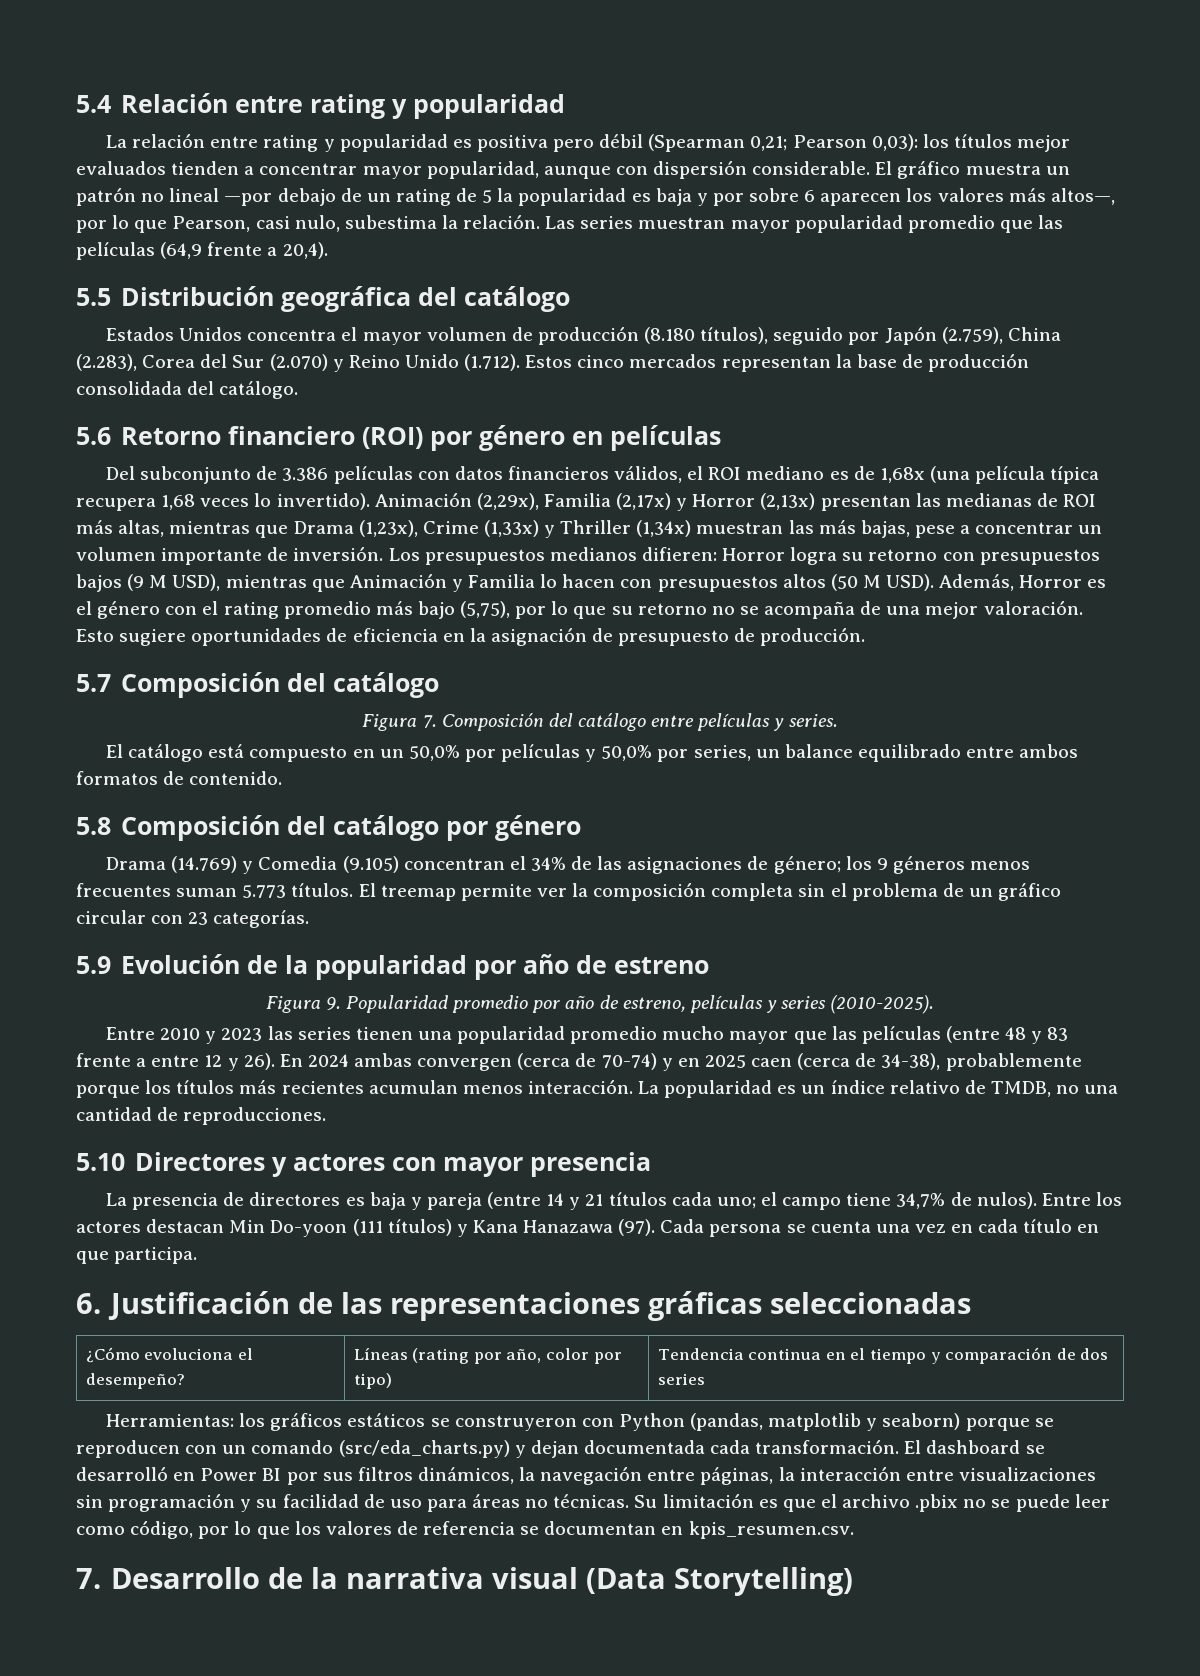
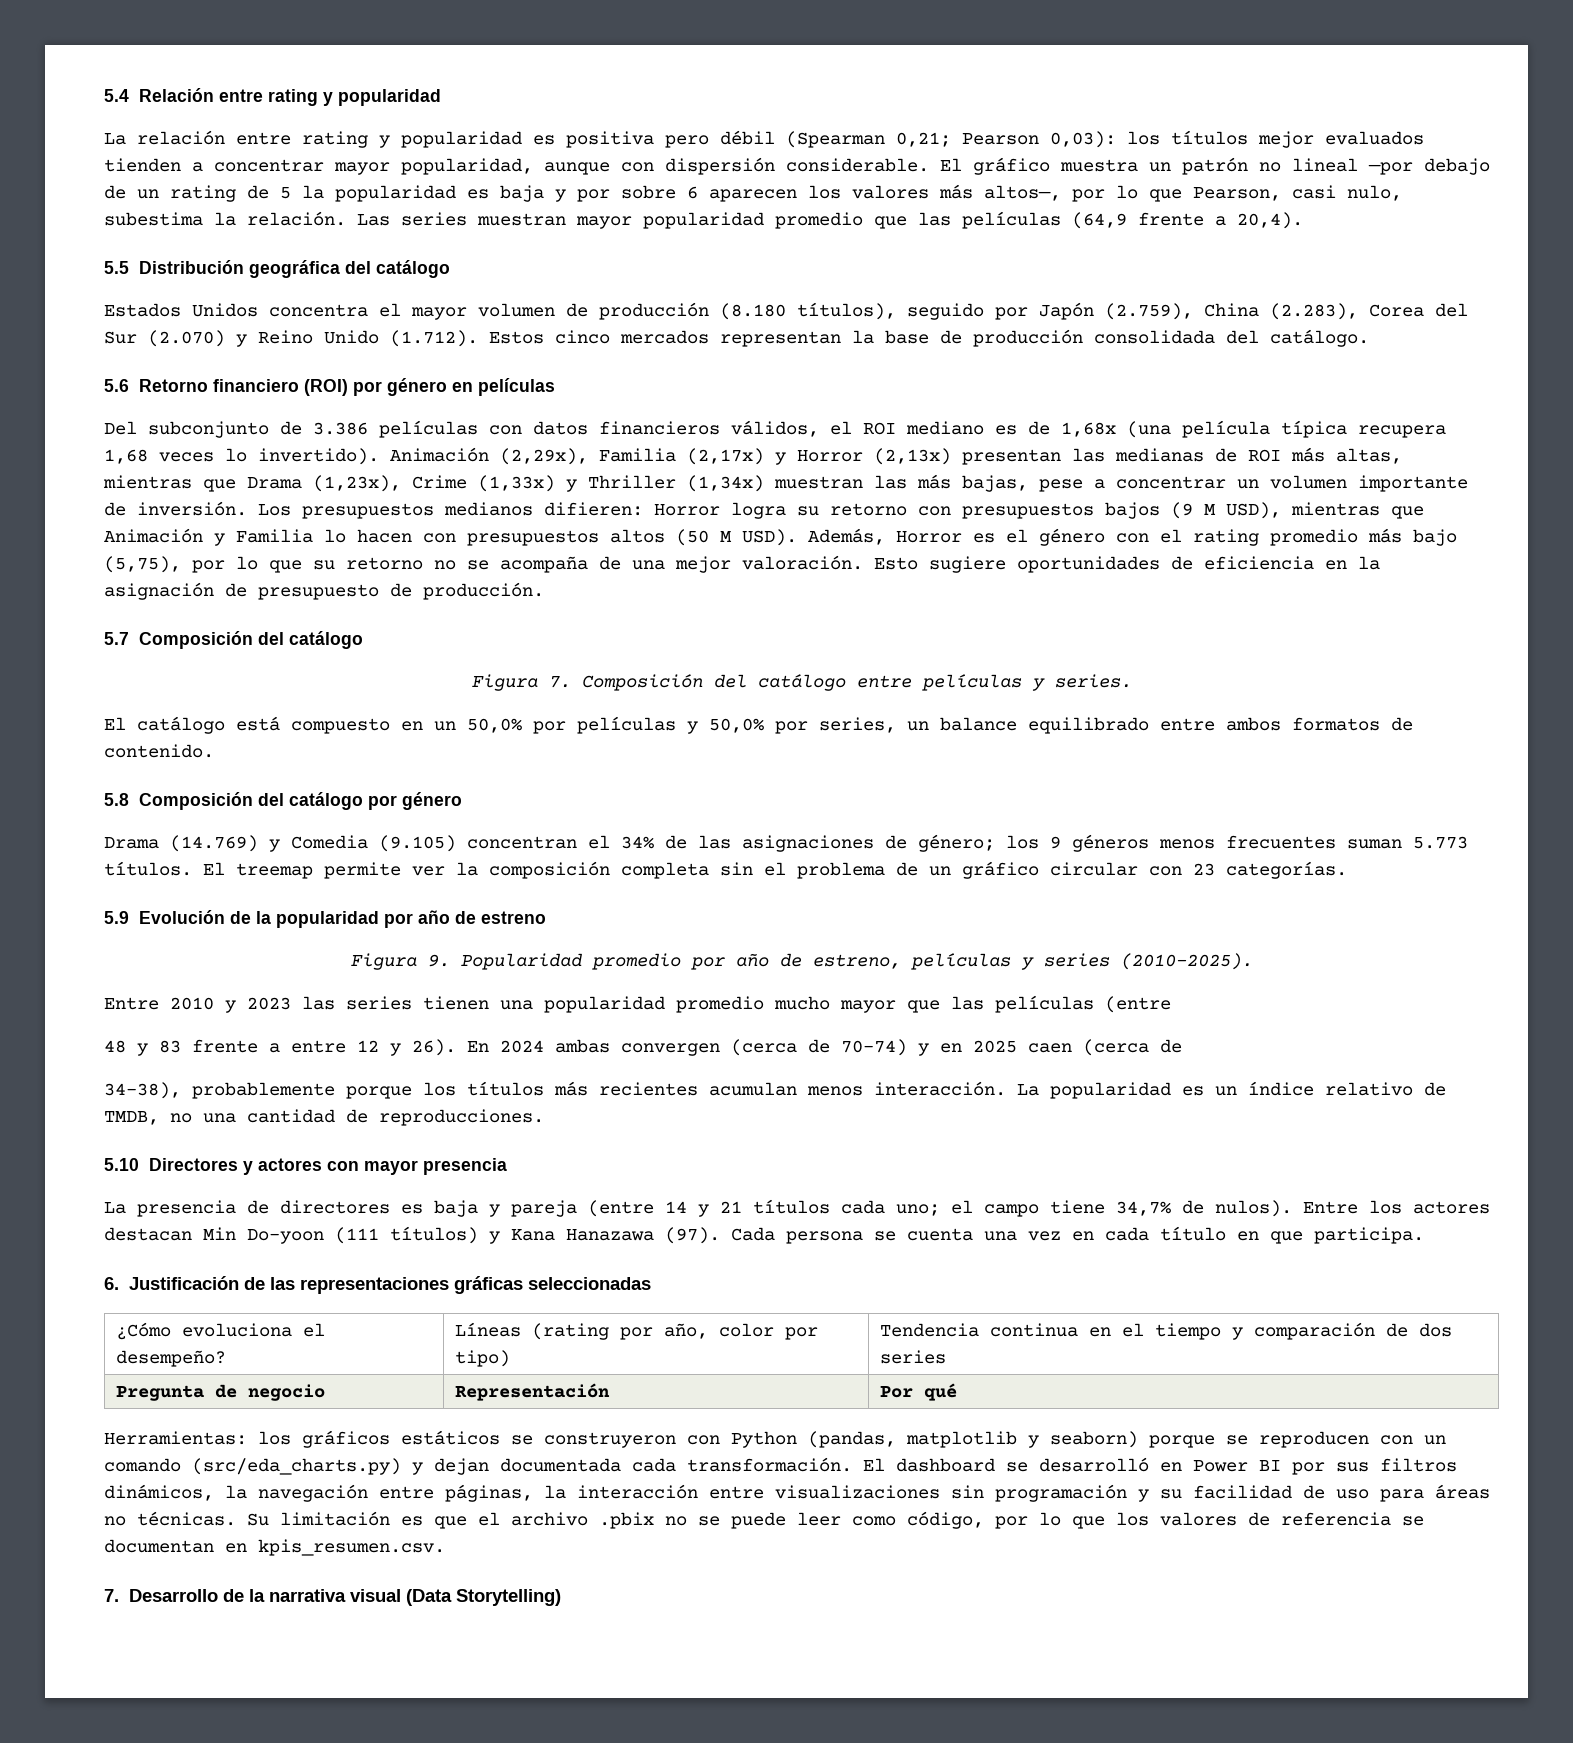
- Entre 2010 y 2023 las series tienen una popularidad promedio mucho mayor que las películas (entre 48 y 83 frente a entre 12 y 26).
+ Entre 2010 y 2023 las series tienen una popularidad promedio mucho mayor que las películas (entre
+ 48 y 83 frente a entre 12 y 26).
- En 2024 ambas convergen (cerca de 70-74) y en 2025 caen (cerca de 34-38), probablemente porque los títulos más recientes acumulan menos interacción.
+ En 2024 ambas convergen (cerca de 70-74) y en 2025 caen (cerca de
+ 34-38), probablemente porque los títulos más recientes acumulan menos interacción.
+ Pregunta de negocio | Representación | Por qué

